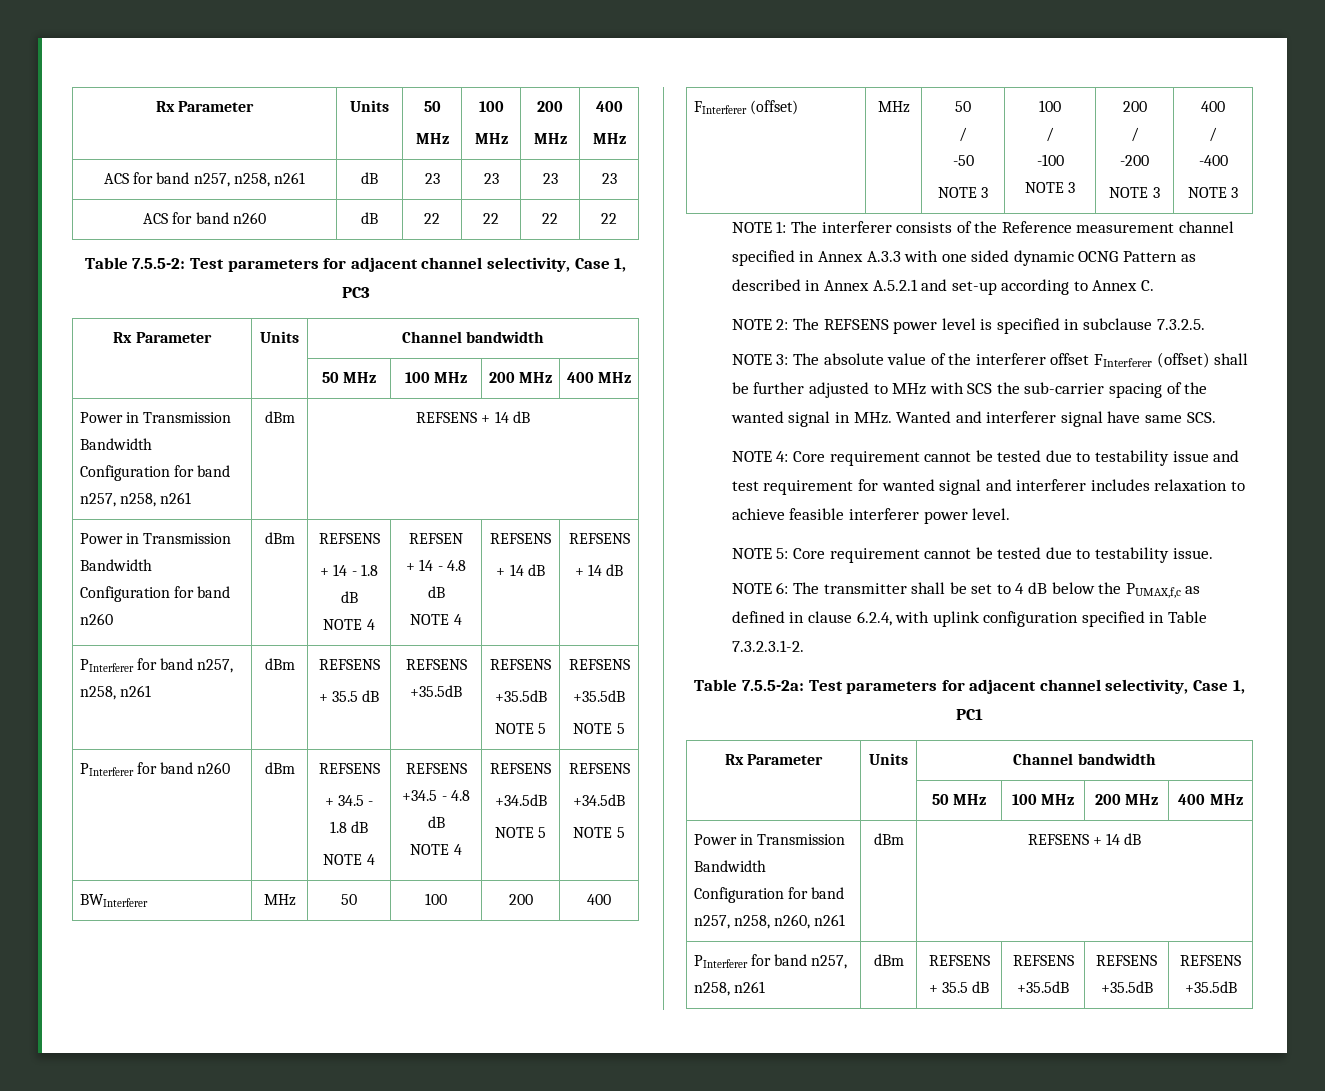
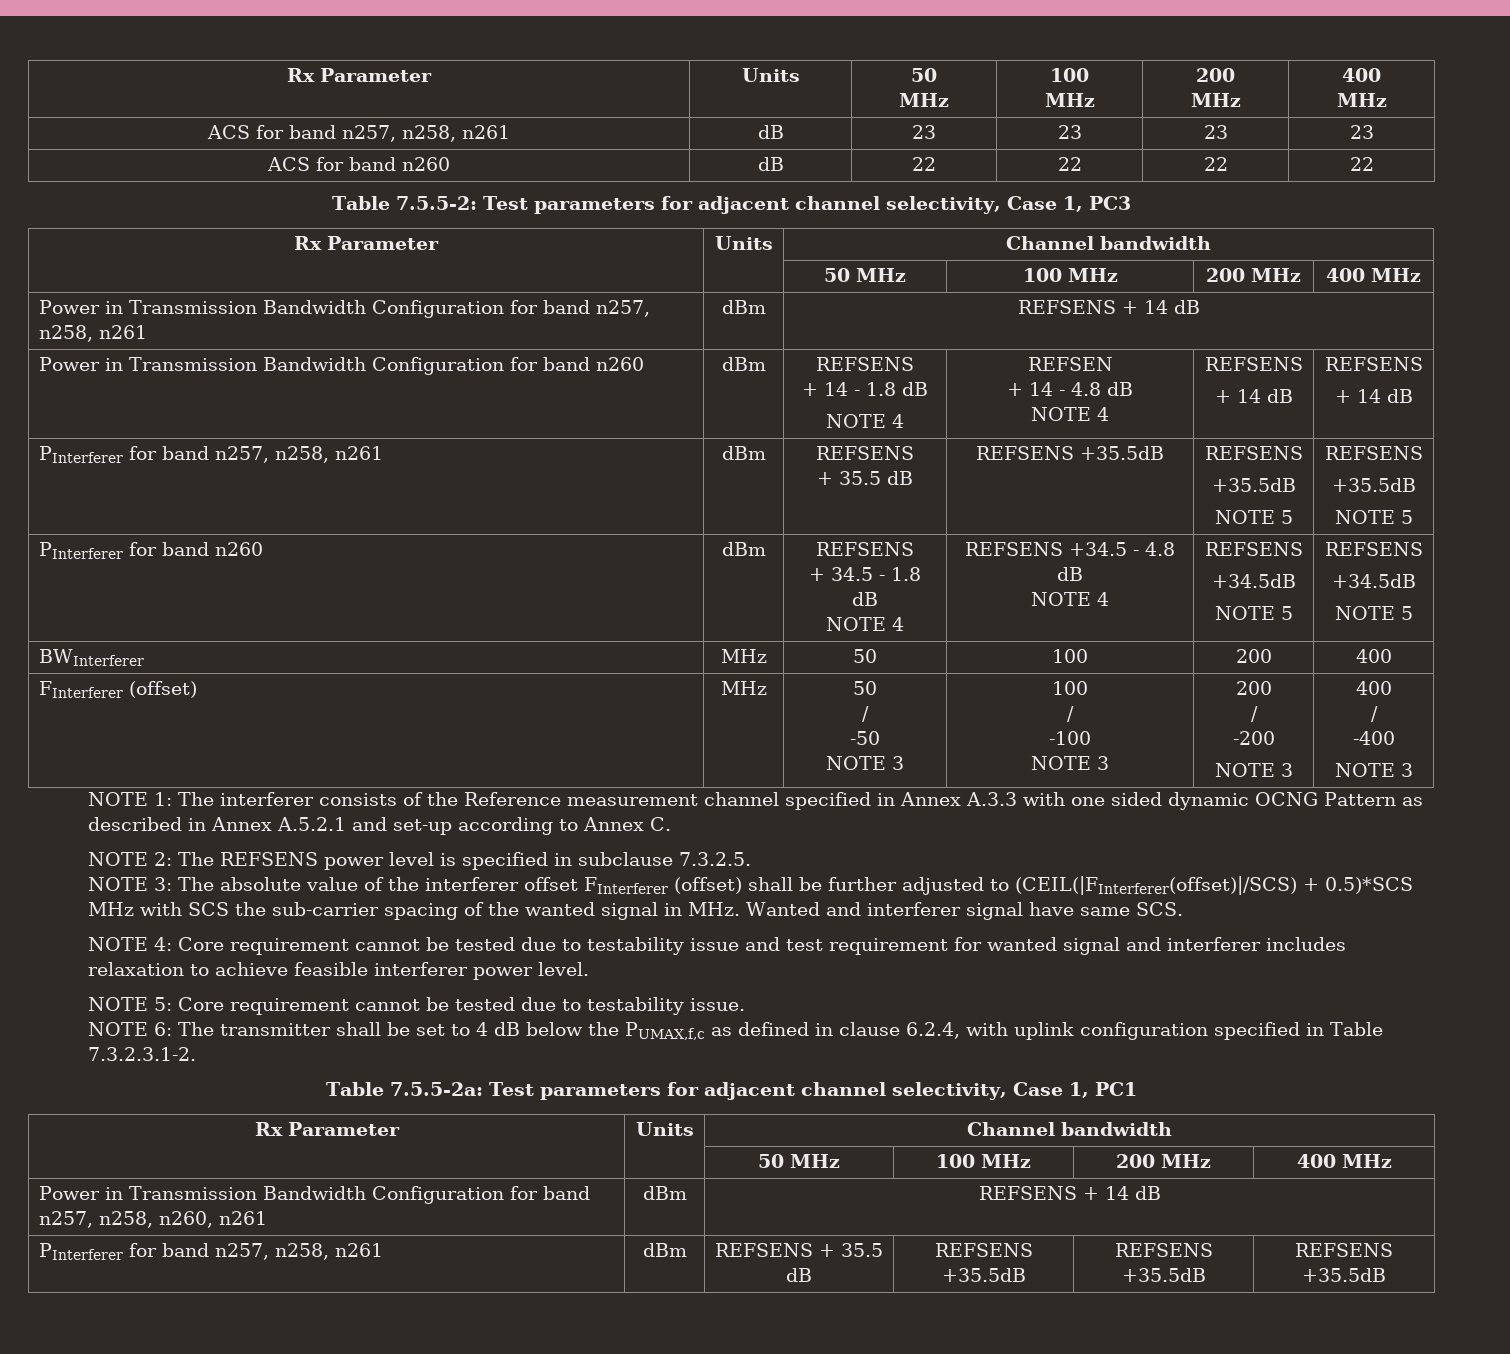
- NOTE 3: The absolute value of the interferer offset FInterferer (offset) shall be further adjusted to MHz with SCS the sub-carrier spacing of the wanted signal in MHz. Wanted and interferer signal have same SCS.
+ NOTE 3: The absolute value of the interferer offset FInterferer (offset) shall be further adjusted to (CEIL(|FInterferer(offset)|/SCS) + 0.5)*SCS MHz with SCS the sub-carrier spacing of the wanted signal in MHz. Wanted and interferer signal have same SCS.

